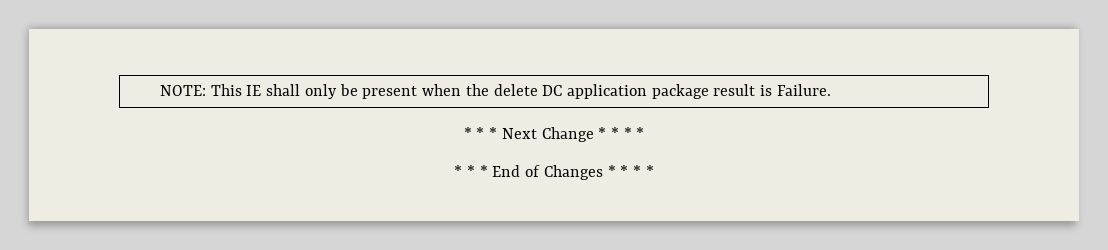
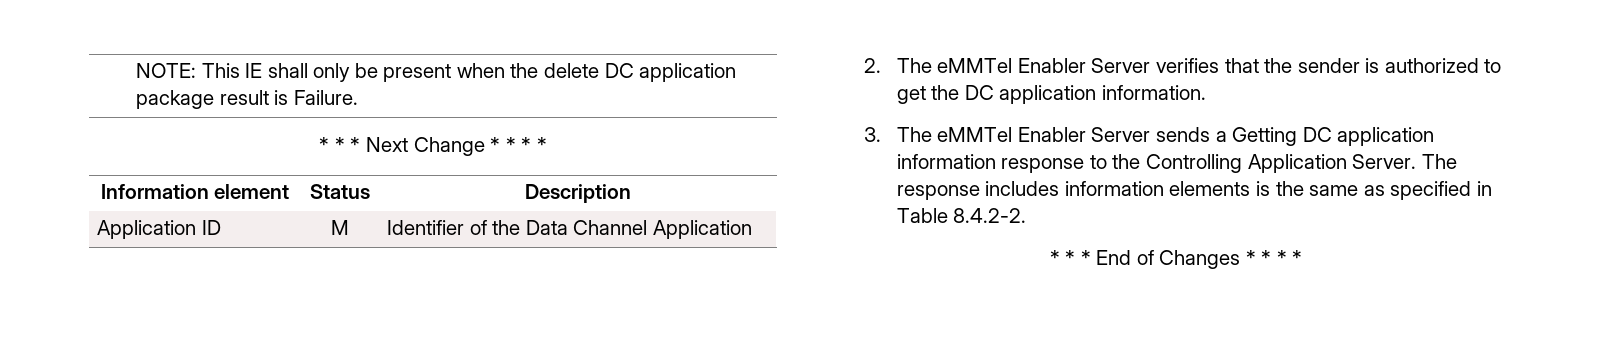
+ Information element | Status | Description
+ Application ID | M | Identifier of the Data Channel Application
+ 2. The eMMTel Enabler Server verifies that the sender is authorized to get the DC application information.
+ 3. The eMMTel Enabler Server sends a Getting DC application information response to the Controlling Application Server. The response includes information elements is the same as specified in Table 8.4.2-2.

